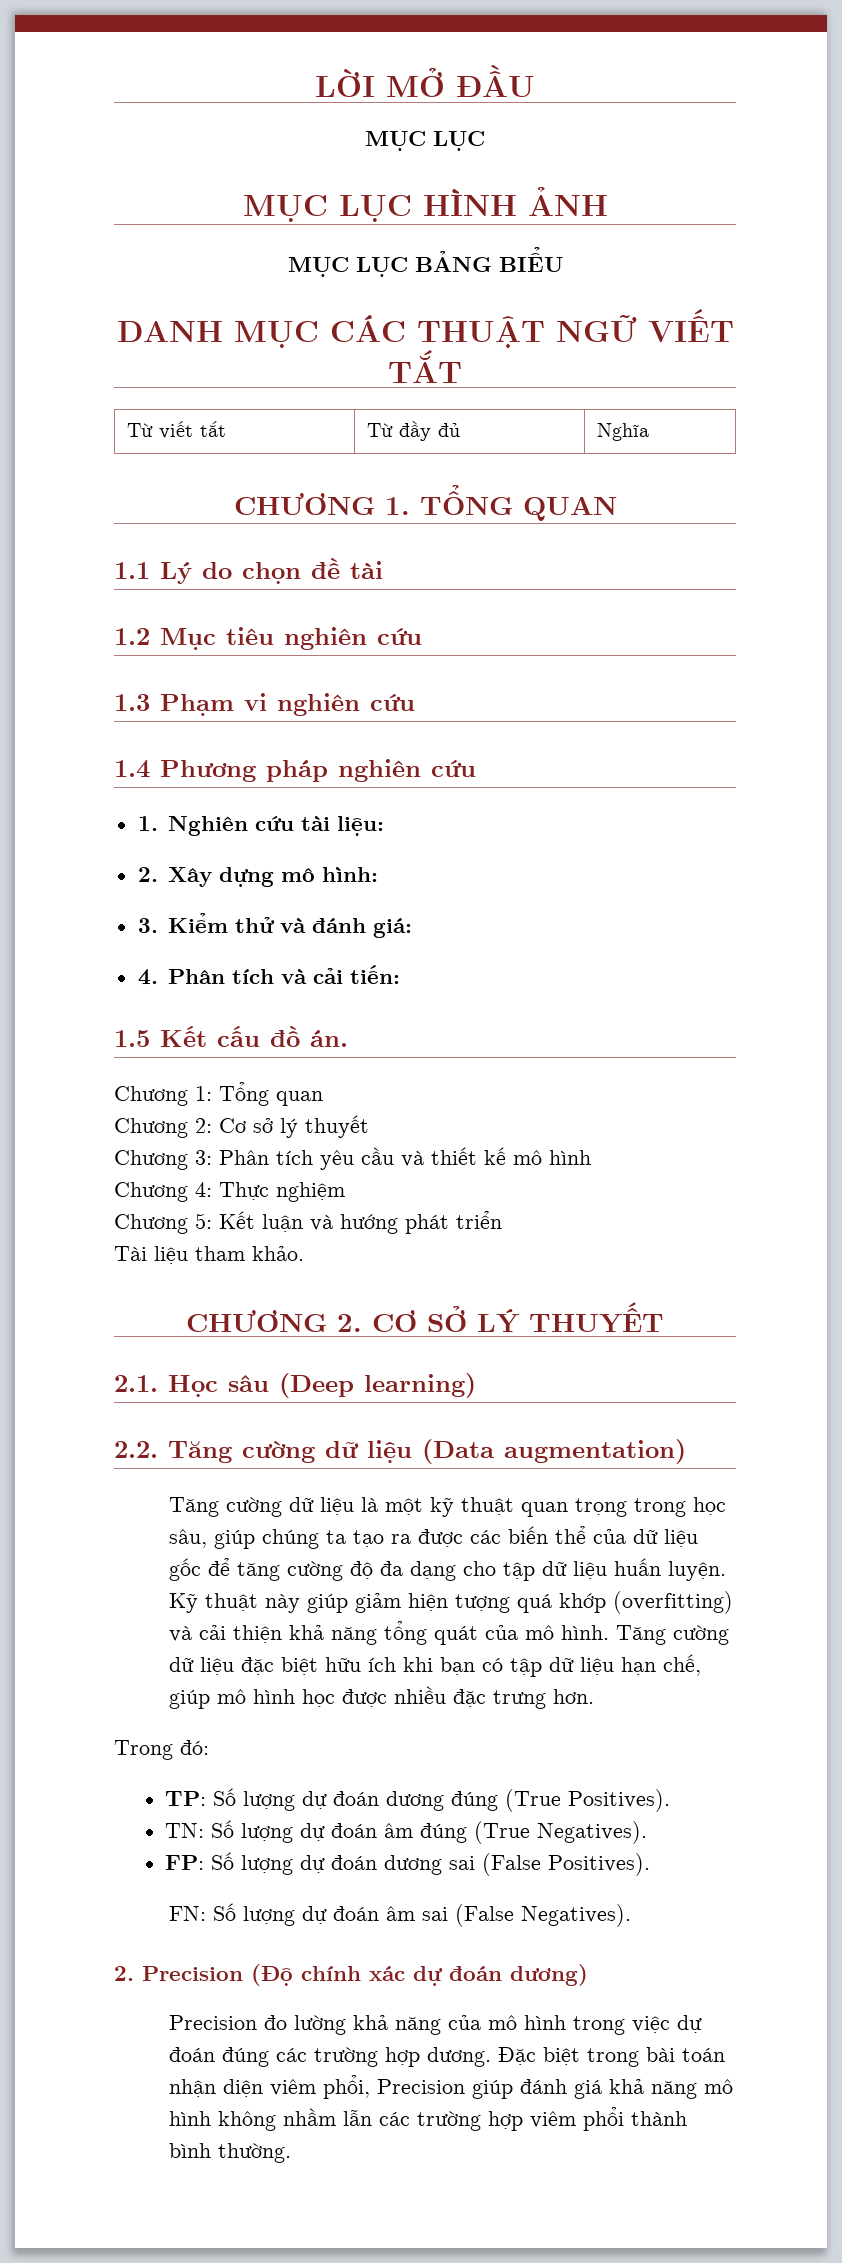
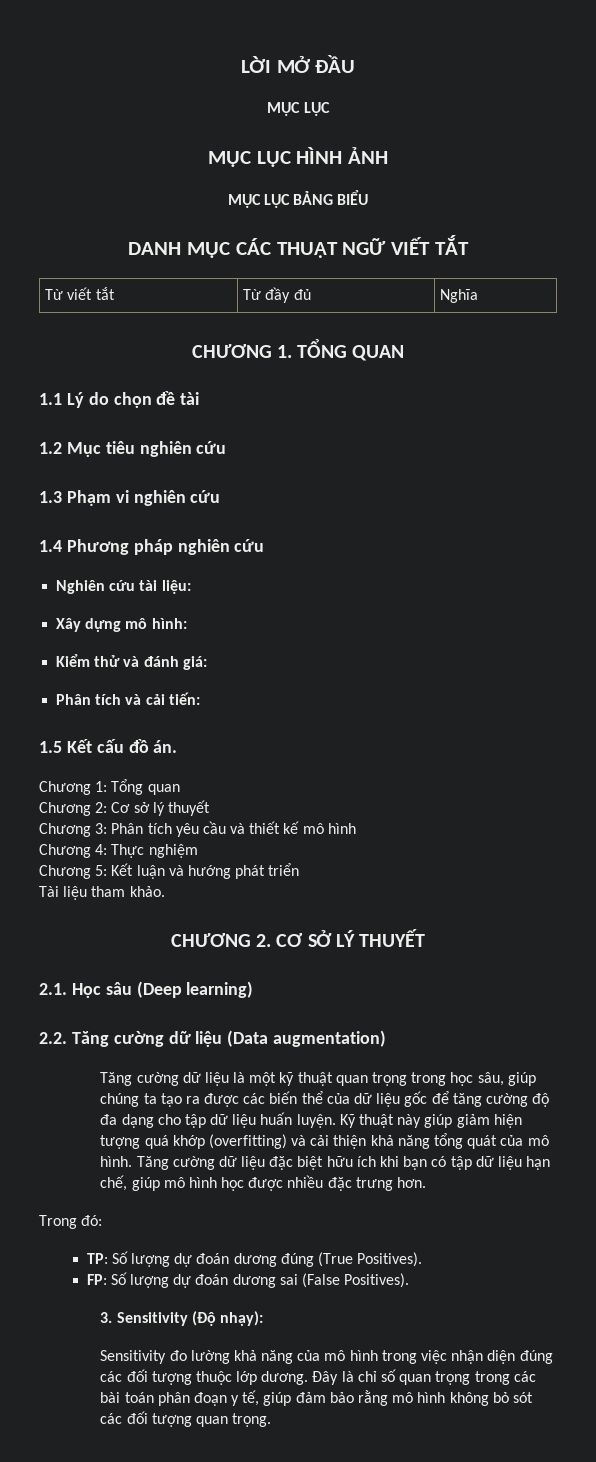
- 1. Nghiên cứu tài liệu:
+ Nghiên cứu tài liệu:
- 2. Xây dựng mô hình:
+ Xây dựng mô hình:
- 3. Kiểm thử và đánh giá:
+ Kiểm thử và đánh giá:
- 4. Phân tích và cải tiến:
+ Phân tích và cải tiến:
- TN: Số lượng dự đoán âm đúng (True Negatives).
- FN: Số lượng dự đoán âm sai (False Negatives).
- 2. Precision (Độ chính xác dự đoán dương)
- Precision đo lường khả năng của mô hình trong việc dự đoán đúng các trường hợp dương. Đặc biệt trong bài toán nhận diện viêm phổi, Precision giúp đánh giá khả năng mô hình không nhầm lẫn các trường hợp viêm phổi thành bình thường.
+ 3. Sensitivity (Độ nhạy):
+ Sensitivity đo lường khả năng của mô hình trong việc nhận diện đúng các đối tượng thuộc lớp dương. Đây là chỉ số quan trọng trong các bài toán phân đoạn y tế, giúp đảm bảo rằng mô hình không bỏ sót các đối tượng quan trọng.

